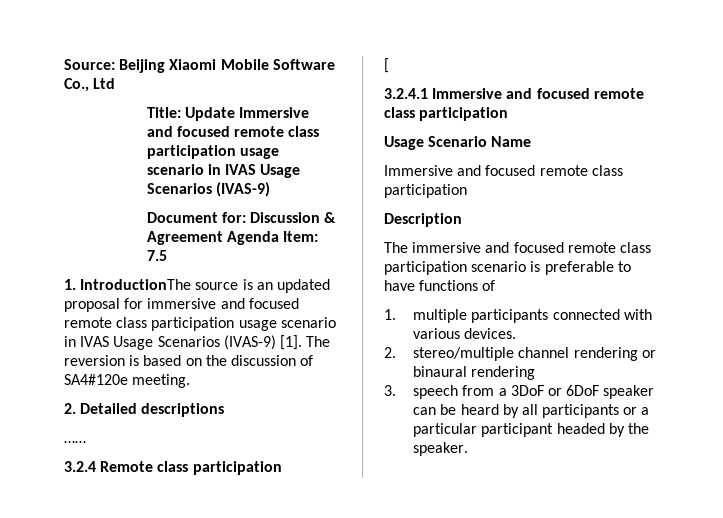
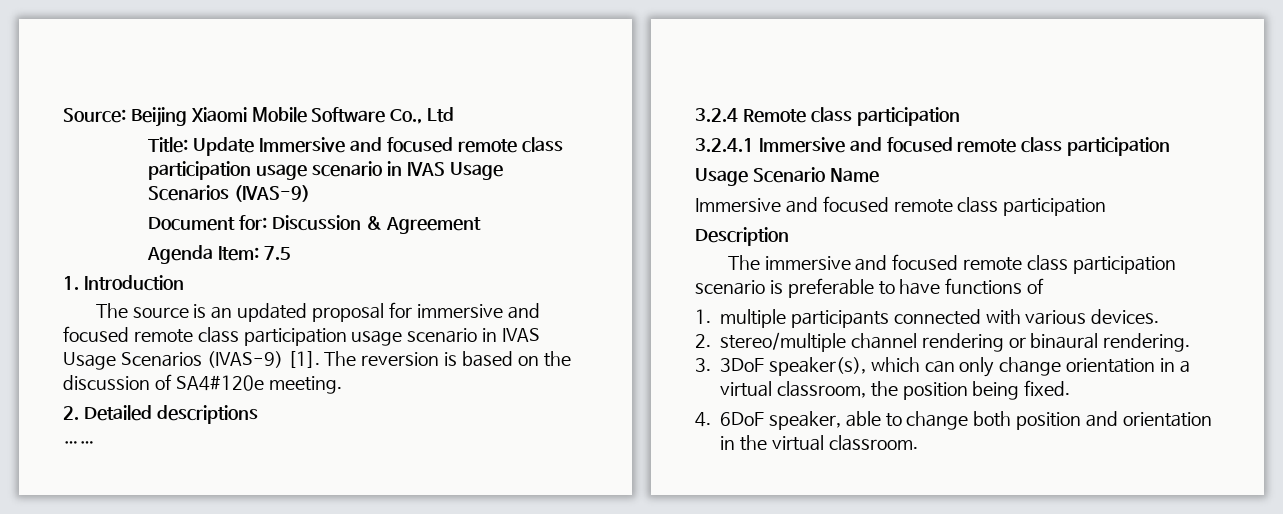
- Document for: Discussion & Agreement Agenda Item: 7.5
+ Document for: Discussion & Agreement
+ Agenda Item: 7.5
- 1. IntroductionThe source is an updated proposal for immersive and focused remote class participation usage scenario in IVAS Usage Scenarios (IVAS-9) [1].
+ 1. Introduction
+ The source is an updated proposal for immersive and focused remote class participation usage scenario in IVAS Usage Scenarios (IVAS-9) [1].
- [
- 2. stereo/multiple channel rendering or binaural rendering
+ 2. stereo/multiple channel rendering or binaural rendering.
- 3. speech from a 3DoF or 6DoF speaker can be heard by all participants or a particular participant headed by the speaker.
+ 3. 3DoF speaker(s), which can only change orientation in a virtual classroom, the position being fixed.
+ 4. 6DoF speaker, able to change both position and orientation in the virtual classroom.

